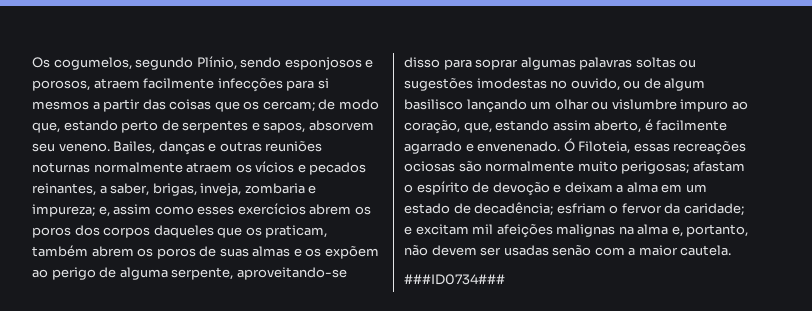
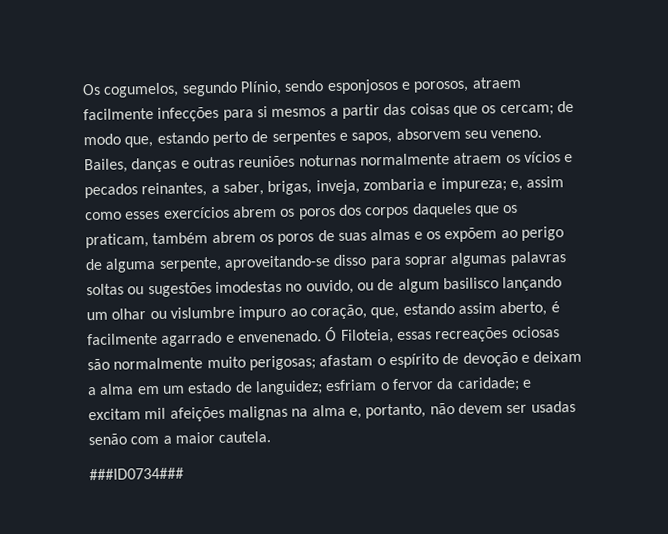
- Ó Filoteia, essas recreações ociosas são normalmente muito perigosas; afastam o espírito de devoção e deixam a alma em um estado de decadência; esfriam o fervor da caridade; e excitam mil afeições malignas na alma e, portanto, não devem ser usadas senão com a maior cautela.
+ Ó Filoteia, essas recreações ociosas são normalmente muito perigosas; afastam o espírito de devoção e deixam a alma em um estado de languidez; esfriam o fervor da caridade; e excitam mil afeições malignas na alma e, portanto, não devem ser usadas senão com a maior cautela.

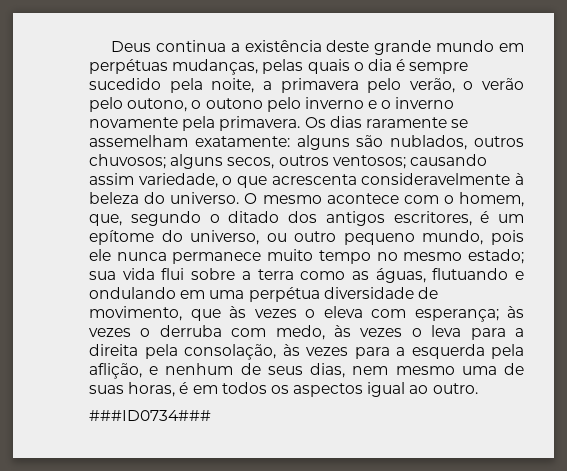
- Os cogumelos, segundo Plínio, sendo esponjosos e porosos, atraem facilmente infecções para si mesmos a partir das coisas que os cercam; de modo que, estando perto de serpentes e sapos, absorvem seu veneno. Bailes, danças e outras reuniões noturnas normalmente atraem os vícios e pecados reinantes, a saber, brigas, inveja, zombaria e impureza; e, assim como esses exercícios abrem os poros dos corpos daqueles que os praticam, também abrem os poros de suas almas e os expõem ao perigo de alguma serpente, aproveitando-se disso para soprar algumas palavras soltas ou sugestões imodestas no ouvido, ou de algum basilisco lançando um olhar ou vislumbre impuro ao coração, que, estando assim aberto, é facilmente agarrado e envenenado. Ó Filoteia, essas recreações ociosas são normalmente muito perigosas; afastam o espírito de devoção e deixam a alma em um estado de languidez; esfriam o fervor da caridade; e excitam mil afeições malignas na alma e, portanto, não devem ser usadas senão com a maior cautela.
+ Deus continua a existência deste grande mundo em perpétuas mudanças, pelas quais o dia é sempre sucedido pela noite, a primavera pelo verão, o verão pelo outono, o outono pelo inverno e o inverno novamente pela primavera. Os dias raramente se assemelham exatamente: alguns são nublados, outros chuvosos; alguns secos, outros ventosos; causando assim variedade, o que acrescenta consideravelmente à beleza do universo. O mesmo acontece com o homem, que, segundo o ditado dos antigos escritores, é um epítome do universo, ou outro pequeno mundo, pois ele nunca permanece muito tempo no mesmo estado; sua vida flui sobre a terra como as águas, flutuando e ondulando em uma perpétua diversidade de movimento, que às vezes o eleva com esperança; às vezes o derruba com medo, às vezes o leva para a direita pela consolação, às vezes para a esquerda pela aflição, e nenhum de seus dias, nem mesmo uma de suas horas, é em todos os aspectos igual ao outro.

